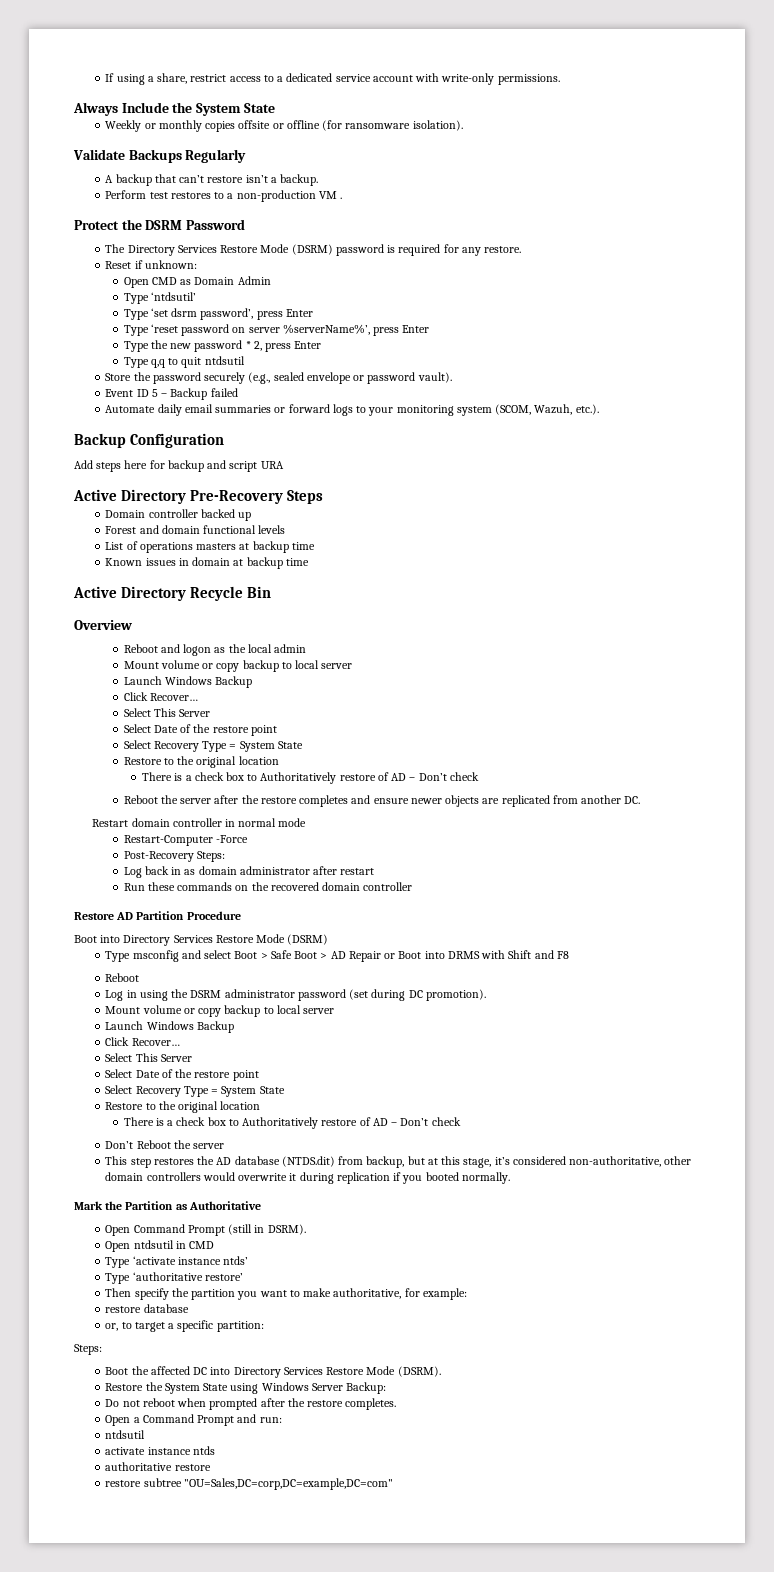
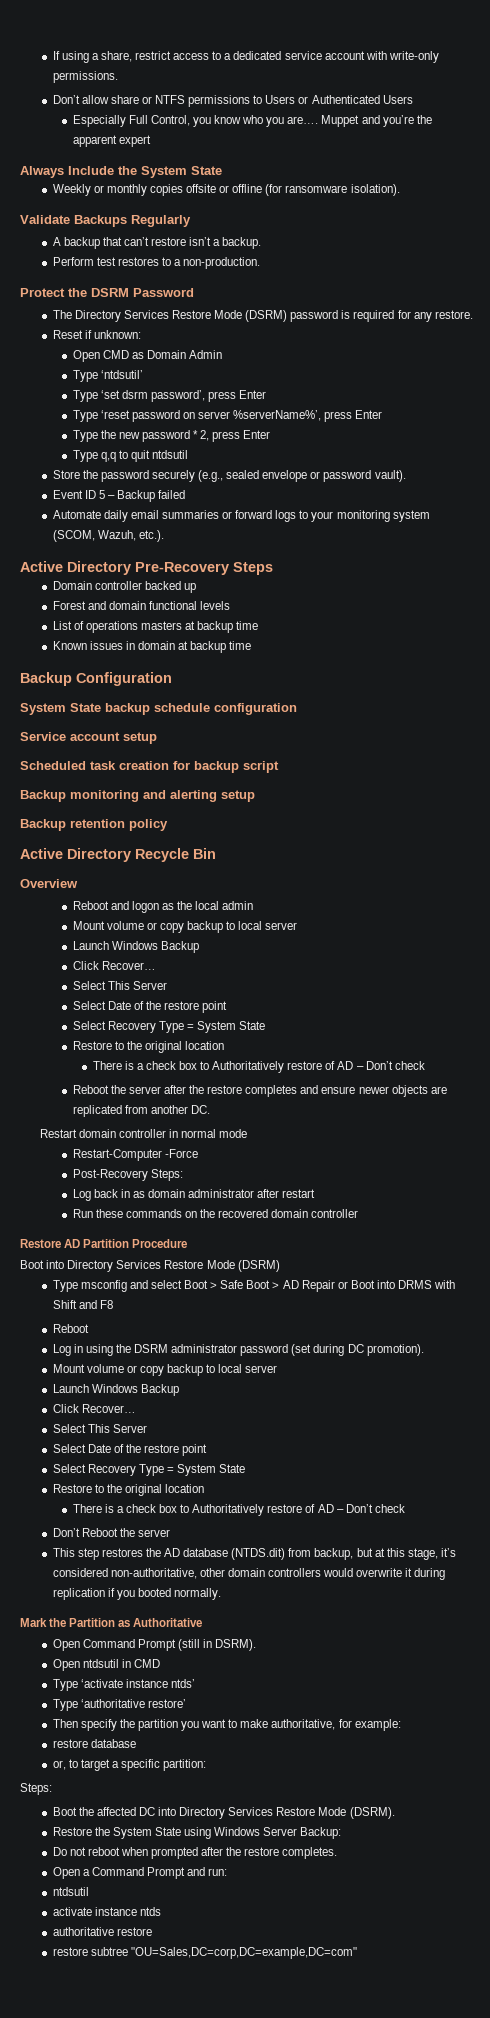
+ Don’t allow share or NTFS permissions to Users or Authenticated Users
+ Especially Full Control, you know who you are…. Muppet and you’re the apparent expert
- Perform test restores to a non-production VM .
+ Perform test restores to a non-production.
- Backup Configuration
- Add steps here for backup and script URA
+ Backup Configuration
+ System State backup schedule configuration
+ Service account setup
+ Scheduled task creation for backup script
+ Backup monitoring and alerting setup
+ Backup retention policy

